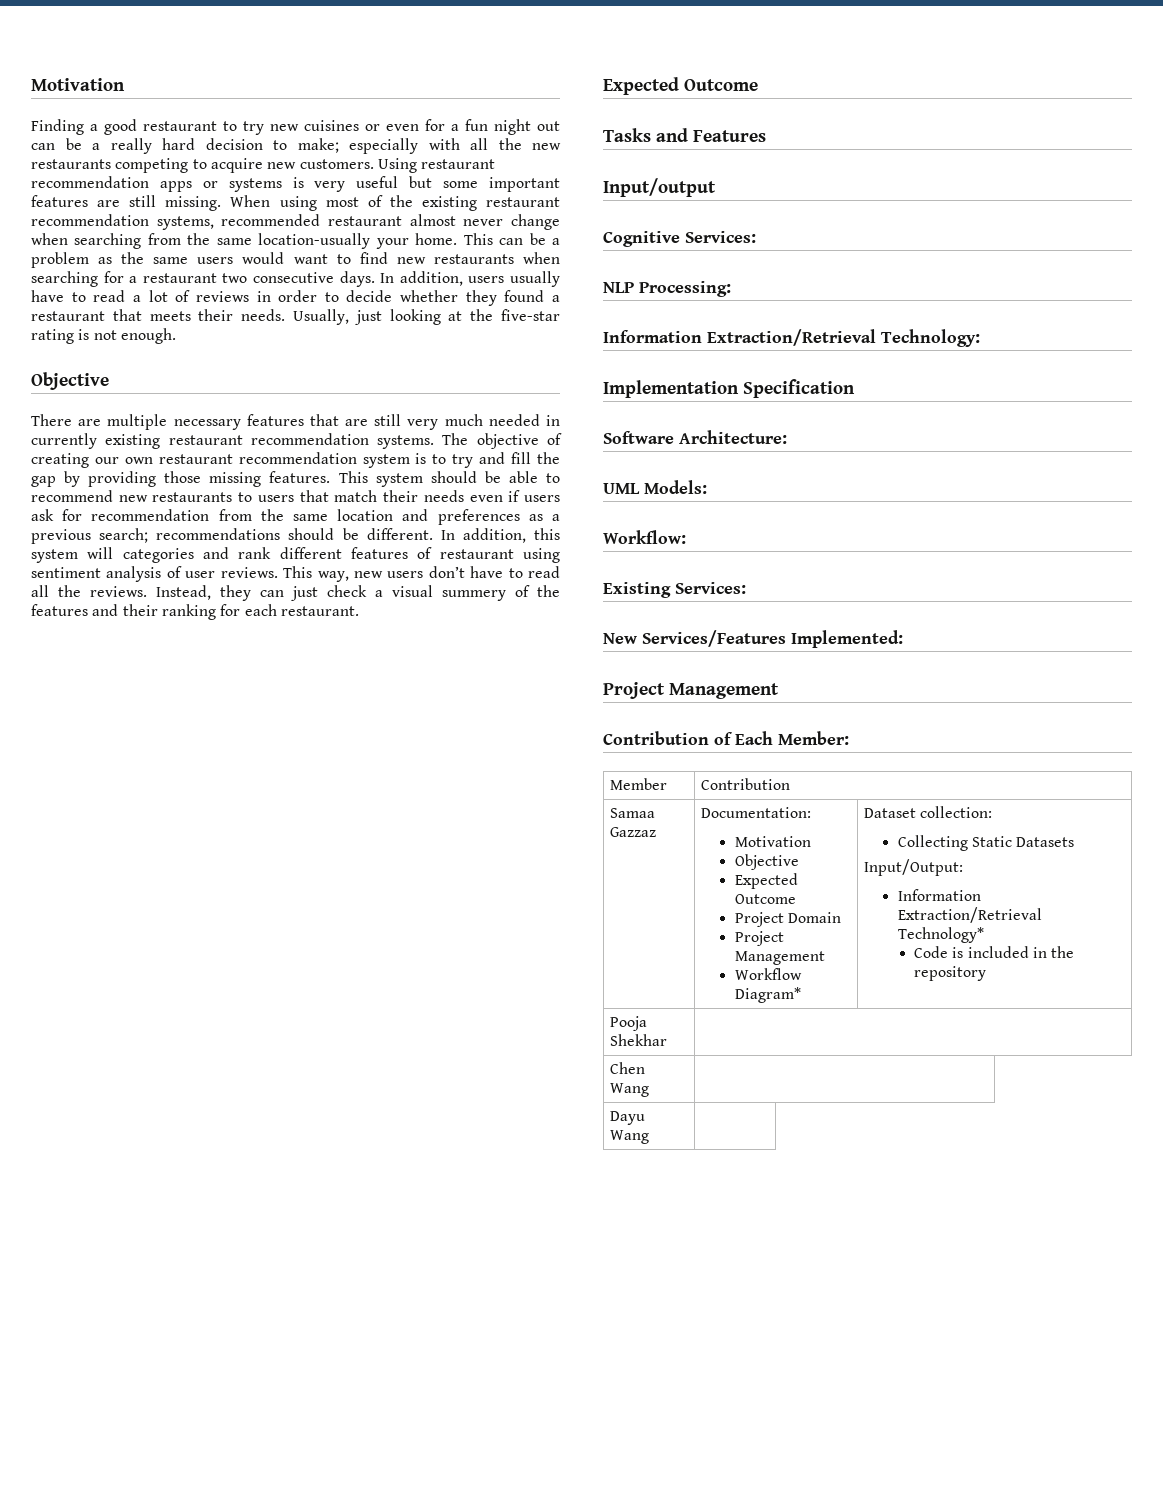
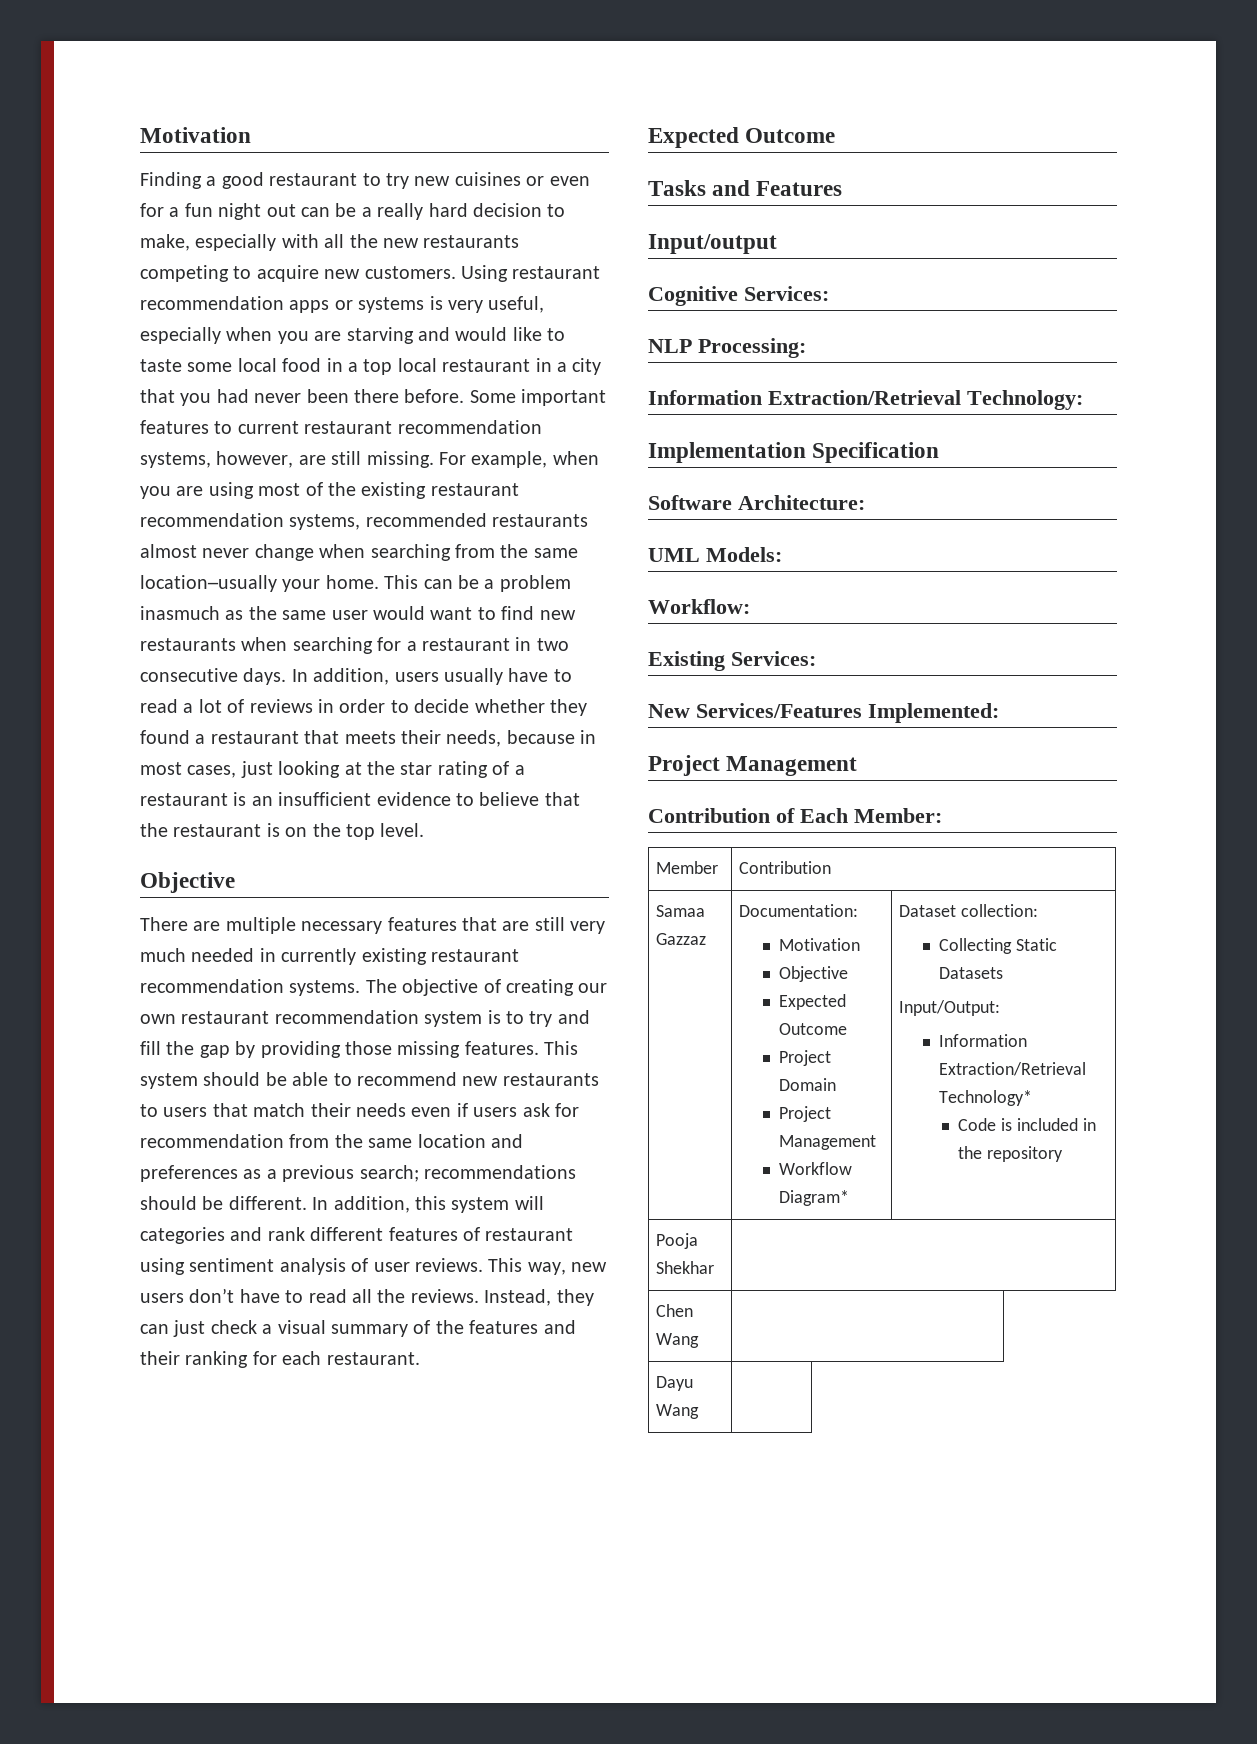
- Finding a good restaurant to try new cuisines or even for a fun night out can be a really hard decision to make; especially with all the new restaurants competing to acquire new customers.
+ Finding a good restaurant to try new cuisines or even for a fun night out can be a really hard decision to make, especially with all the new restaurants competing to acquire new customers.
- Using restaurant recommendation apps or systems is very useful but some important features are still missing. When using most of the existing restaurant recommendation systems, recommended restaurant almost never change when searching from the same location-usually your home.
+ Using restaurant recommendation apps or systems is very useful, especially when you are starving and would like to taste some local food in a top local restaurant in a city that you had never been there before. Some important features to current restaurant recommendation systems, however, are still missing. For example, when you are using most of the existing restaurant recommendation systems, recommended restaurants almost never change when searching from the same location─usually your home.
- This can be a problem as the same users would want to find new restaurants when searching for a restaurant two consecutive days.
+ This can be a problem inasmuch as the same user would want to find new restaurants when searching for a restaurant in two consecutive days.
- In addition, users usually have to read a lot of reviews in order to decide whether they found a restaurant that meets their needs. Usually, just looking at the five-star rating is not enough.
+ In addition, users usually have to read a lot of reviews in order to decide whether they found a restaurant that meets their needs, because in most cases, just looking at the star rating of a restaurant is an insufficient evidence to believe that the restaurant is on the top level.
- Instead, they can just check a visual summery of the features and their ranking for each restaurant.
+ Instead, they can just check a visual summary of the features and their ranking for each restaurant.

